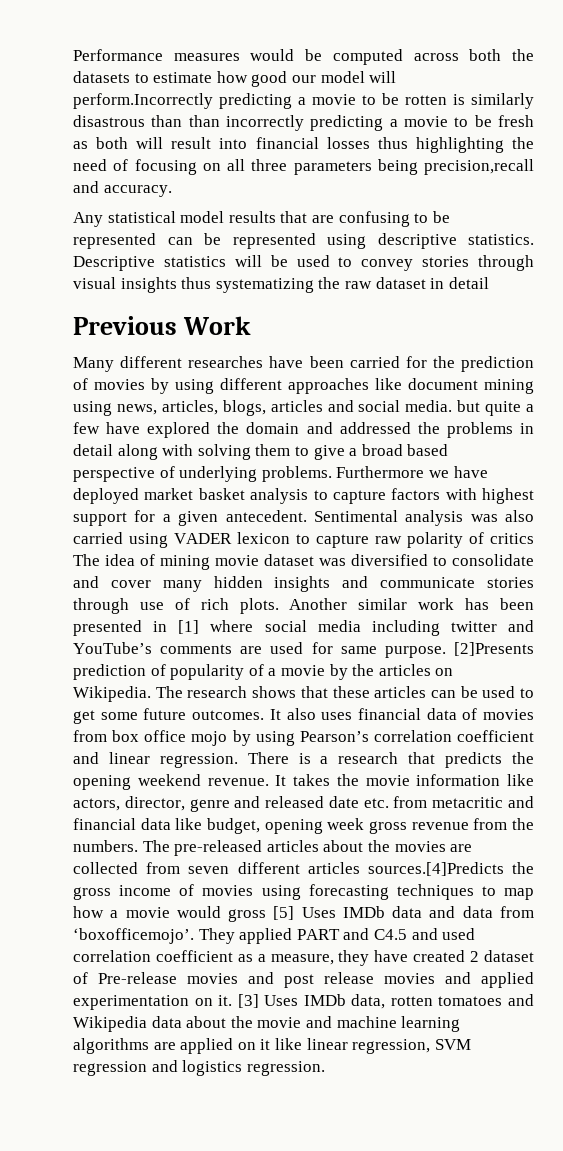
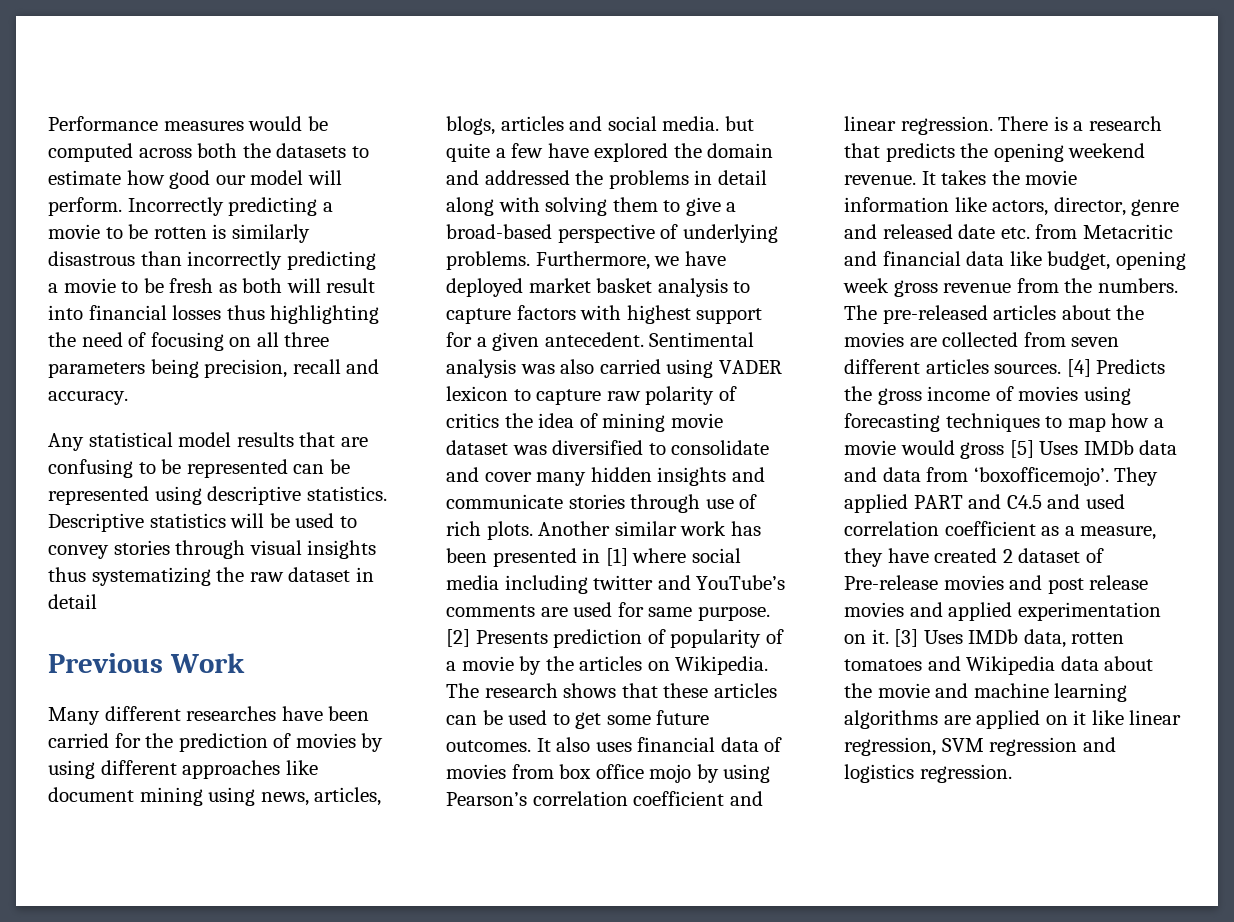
- Performance measures would be computed across both the datasets to estimate how good our model will perform.Incorrectly predicting a movie to be rotten is similarly disastrous than than incorrectly predicting a movie to be fresh as both will result into financial losses thus highlighting the need of focusing on all three parameters being precision,recall and accuracy.
+ Performance measures would be computed across both the datasets to estimate how good our model will perform. Incorrectly predicting a movie to be rotten is similarly disastrous than incorrectly predicting a movie to be fresh as both will result into financial losses thus highlighting the need of focusing on all three parameters being precision, recall and accuracy.
- Many different researches have been carried for the prediction of movies by using different approaches like document mining using news, articles, blogs, articles and social media. but quite a few have explored the domain and addressed the problems in detail along with solving them to give a broad based perspective of underlying problems.
+ Many different researches have been carried for the prediction of movies by using different approaches like document mining using news, articles, blogs, articles and social media. but quite a few have explored the domain and addressed the problems in detail along with solving them to give a broad-based perspective of underlying problems.
- Furthermore we have deployed market basket analysis to capture factors with highest support for a given antecedent.
+ Furthermore, we have deployed market basket analysis to capture factors with highest support for a given antecedent.
- Sentimental analysis was also carried using VADER lexicon to capture raw polarity of critics The idea of mining movie dataset was diversified to consolidate and cover many hidden insights and communicate stories through use of rich plots.
+ Sentimental analysis was also carried using VADER lexicon to capture raw polarity of critics the idea of mining movie dataset was diversified to consolidate and cover many hidden insights and communicate stories through use of rich plots.
- [2]Presents prediction of popularity of a movie by the articles on Wikipedia.
+ [2] Presents prediction of popularity of a movie by the articles on Wikipedia.
- It takes the movie information like actors, director, genre and released date etc. from metacritic and financial data like budget, opening week gross revenue from the numbers.
+ It takes the movie information like actors, director, genre and released date etc. from Metacritic and financial data like budget, opening week gross revenue from the numbers.
- The pre-released articles about the movies are collected from seven different articles sources.[4]Predicts the gross income of movies using forecasting techniques to map how a movie would gross [5] Uses IMDb data and data from ‘boxofficemojo’.
+ The pre-released articles about the movies are collected from seven different articles sources. [4] Predicts the gross income of movies using forecasting techniques to map how a movie would gross [5] Uses IMDb data and data from ‘boxofficemojo’.

